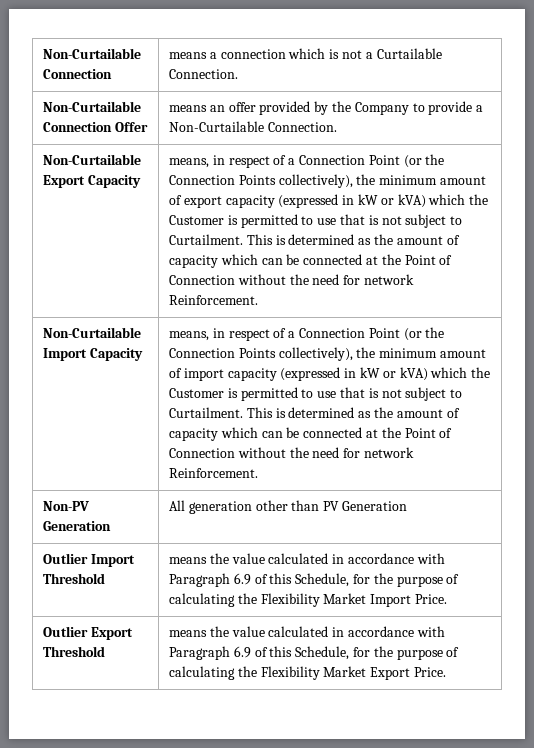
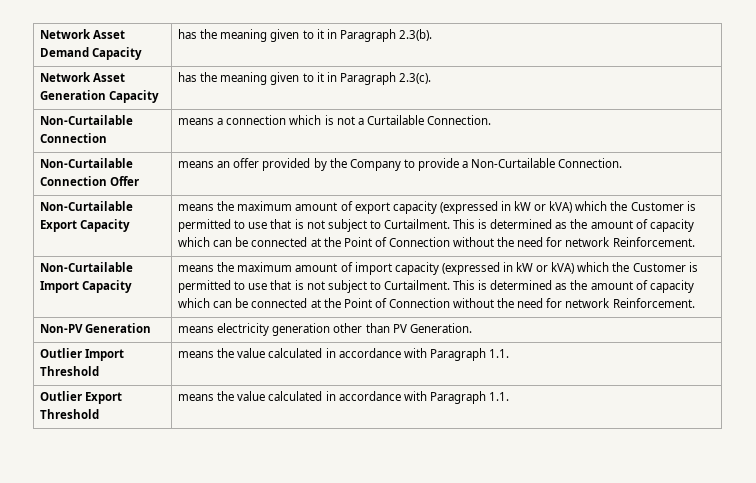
+ Network Asset Demand Capacity | has the meaning given to it in Paragraph 2.3(b).
+ Network Asset Generation Capacity | has the meaning given to it in Paragraph 2.3(c).
- means, in respect of a Connection Point (or the Connection Points collectively), the minimum amount of export capacity (expressed in kW or kVA) which the Customer is permitted to use that is not subject to Curtailment.
+ means the maximum amount of export capacity (expressed in kW or kVA) which the Customer is permitted to use that is not subject to Curtailment.
- means, in respect of a Connection Point (or the Connection Points collectively), the minimum amount of import capacity (expressed in kW or kVA) which the Customer is permitted to use that is not subject to Curtailment.
+ means the maximum amount of import capacity (expressed in kW or kVA) which the Customer is permitted to use that is not subject to Curtailment.
- Non-PV Generation | All generation other than PV Generation
+ Non-PV Generation | means electricity generation other than PV Generation.
- Outlier Import Threshold | means the value calculated in accordance with Paragraph 6.9 of this Schedule, for the purpose of calculating the Flexibility Market Import Price.
+ Outlier Import Threshold | means the value calculated in accordance with Paragraph 1.1.
- Outlier Export Threshold | means the value calculated in accordance with Paragraph 6.9 of this Schedule, for the purpose of calculating the Flexibility Market Export Price.
+ Outlier Export Threshold | means the value calculated in accordance with Paragraph 1.1.

